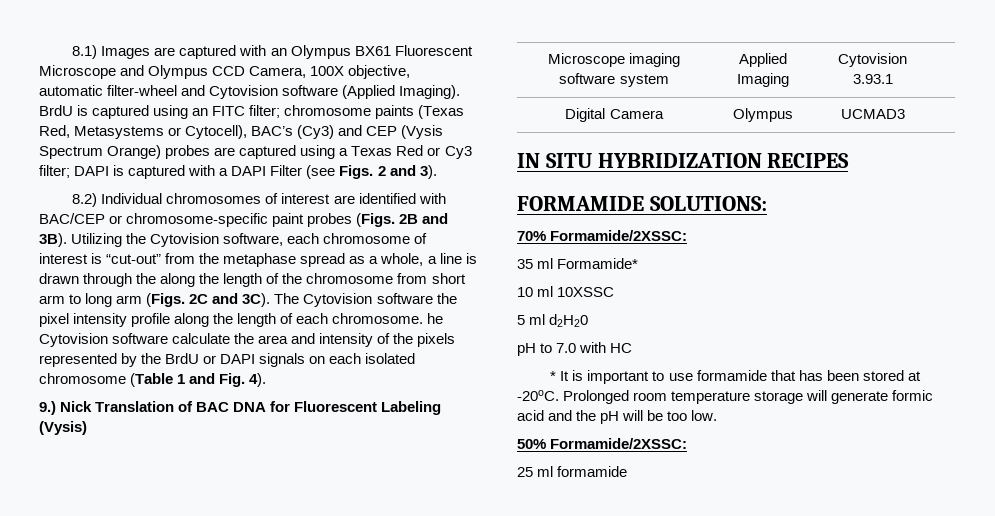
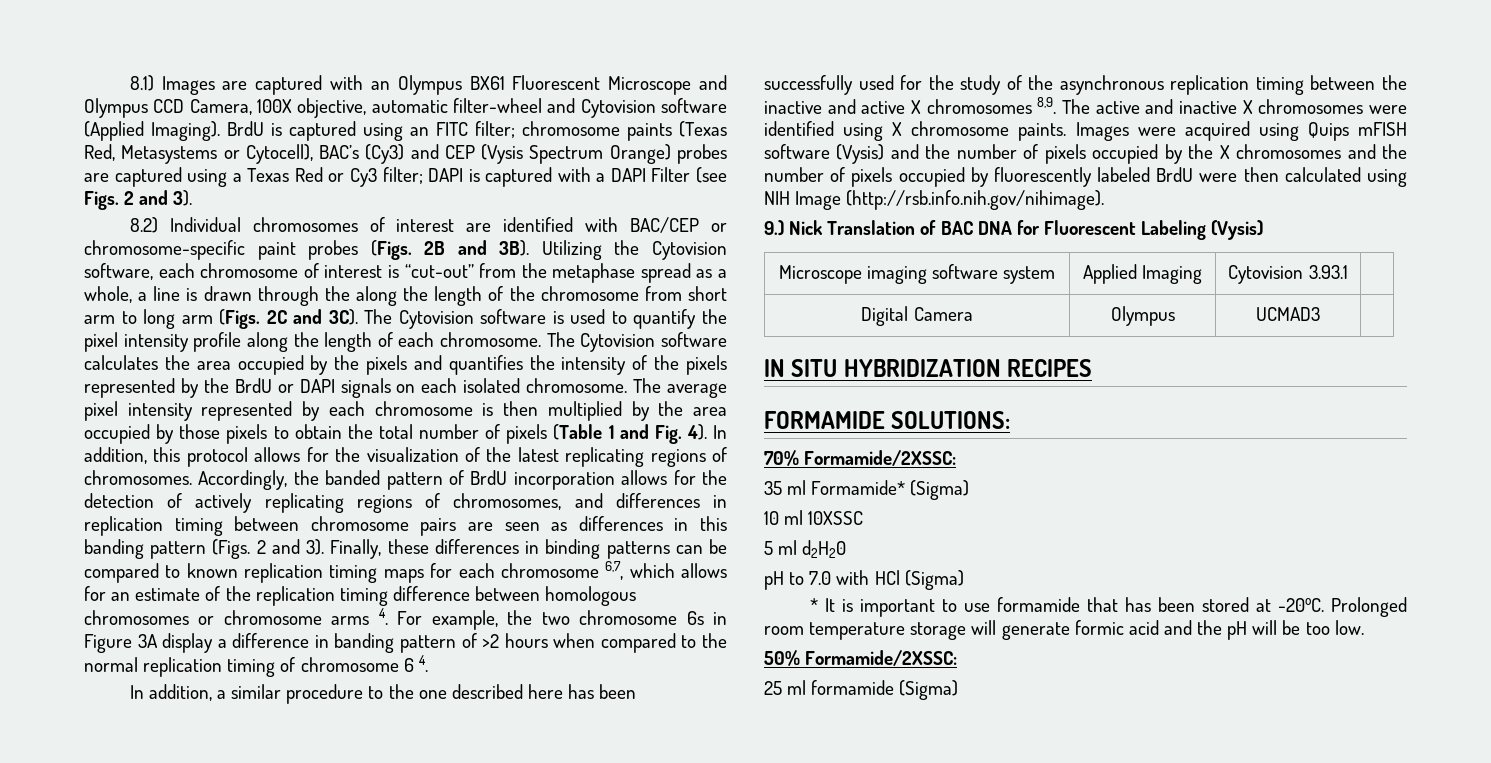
- The Cytovision software the pixel intensity profile along the length of each chromosome. he Cytovision software calculate the area and intensity of the pixels represented by the BrdU or DAPI signals on each isolated chromosome (Table 1 and Fig. 4).
+ The Cytovision software is used to quantify the pixel intensity profile along the length of each chromosome. The Cytovision software calculates the area occupied by the pixels and quantifies the intensity of the pixels represented by the BrdU or DAPI signals on each isolated chromosome. The average pixel intensity represented by each chromosome is then multiplied by the area occupied by those pixels to obtain the total number of pixels (Table 1 and Fig. 4). In addition, this protocol allows for the visualization of the latest replicating regions of chromosomes. Accordingly, the banded pattern of BrdU incorporation allows for the detection of actively replicating regions of chromosomes, and differences in replication timing between chromosome pairs are seen as differences in this banding pattern (Figs. 2 and 3). Finally, these differences in binding patterns can be compared to known replication timing maps for each chromosome 6,7, which allows for an estimate of the replication timing difference between homologous chromosomes or chromosome arms 4. For example, the two chromosome 6s in Figure 3A display a difference in banding pattern of >2 hours when compared to the normal replication timing of chromosome 6 4.
+ In addition, a similar procedure to the one described here has been successfully used for the study of the asynchronous replication timing between the inactive and active X chromosomes 8,9. The active and inactive X chromosomes were identified using X chromosome paints. Images were acquired using Quips mFISH software (Vysis) and the number of pixels occupied by the X chromosomes and the number of pixels occupied by fluorescently labeled BrdU were then calculated using NIH Image (http://rsb.info.nih.gov/nihimage).
- 35 ml Formamide*
+ 35 ml Formamide* (Sigma)
- pH to 7.0 with HC
+ pH to 7.0 with HCl (Sigma)
- 25 ml formamide
+ 25 ml formamide (Sigma)

